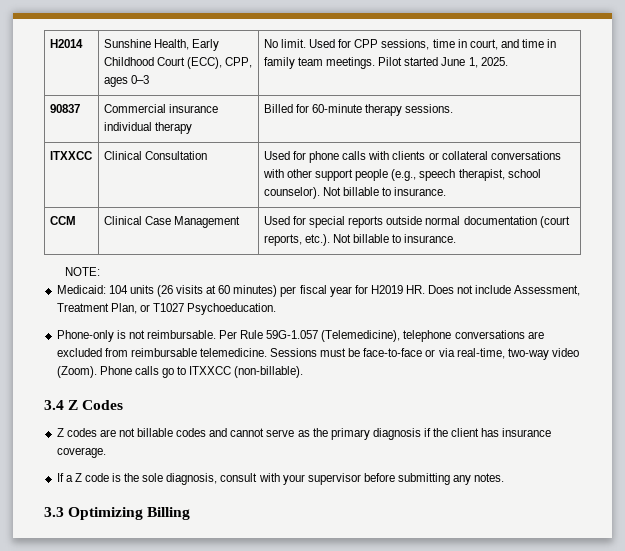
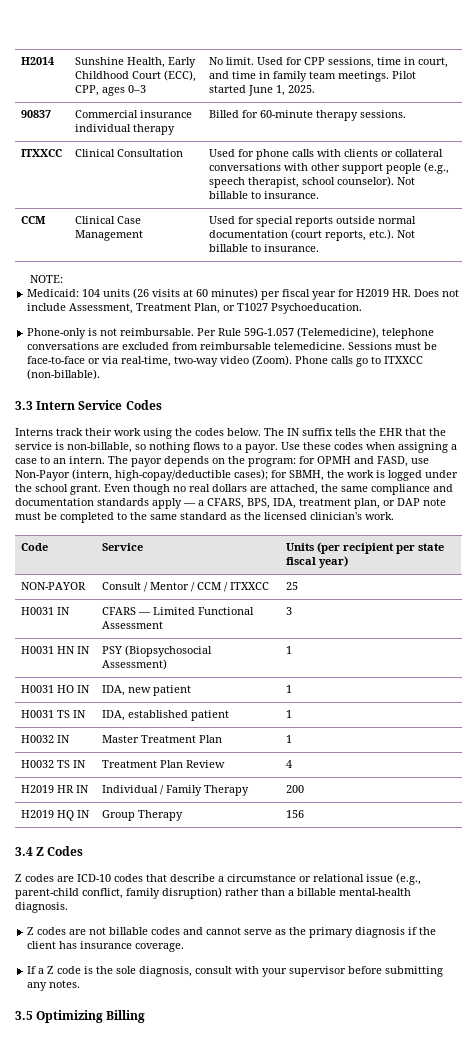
+ 3.3 Intern Service Codes
+ Interns track their work using the codes below. The IN suffix tells the EHR that the service is non-billable, so nothing flows to a payor. Use these codes when assigning a case to an intern. The payor depends on the program: for OPMH and FASD, use Non-Payor (intern, high-copay/deductible cases); for SBMH, the work is logged under the school grant. Even though no real dollars are attached, the same compliance and documentation standards apply — a CFARS, BPS, IDA, treatment plan, or DAP note must be completed to the same standard as the licensed clinician's work.
+ Code | Service | Units (per recipient per state fiscal year)
+ NON-PAYOR | Consult / Mentor / CCM / ITXXCC | 25
+ H0031 IN | CFARS — Limited Functional Assessment | 3
+ H0031 HN IN | PSY (Biopsychosocial Assessment) | 1
+ H0031 HO IN | IDA, new patient | 1
+ H0031 TS IN | IDA, established patient | 1
+ H0032 IN | Master Treatment Plan | 1
+ H0032 TS IN | Treatment Plan Review | 4
+ H2019 HR IN | Individual / Family Therapy | 200
+ H2019 HQ IN | Group Therapy | 156
  3.4 Z Codes
+ Z codes are ICD-10 codes that describe a circumstance or relational issue (e.g., parent-child conflict, family disruption) rather than a billable mental-health diagnosis.
- 3.3 Optimizing Billing
+ 3.5 Optimizing Billing

